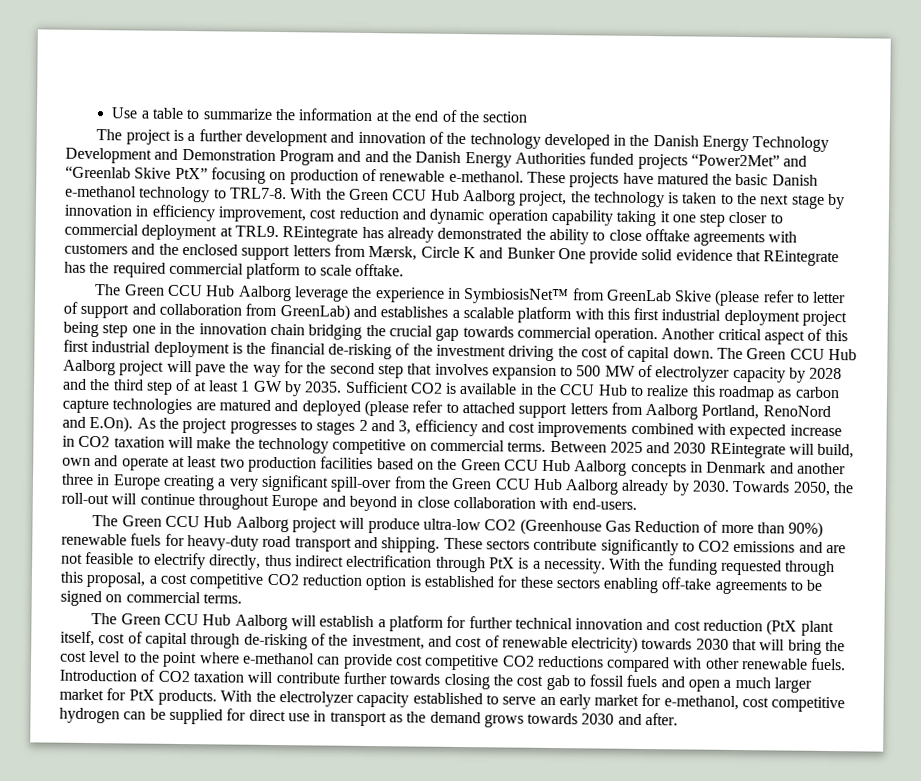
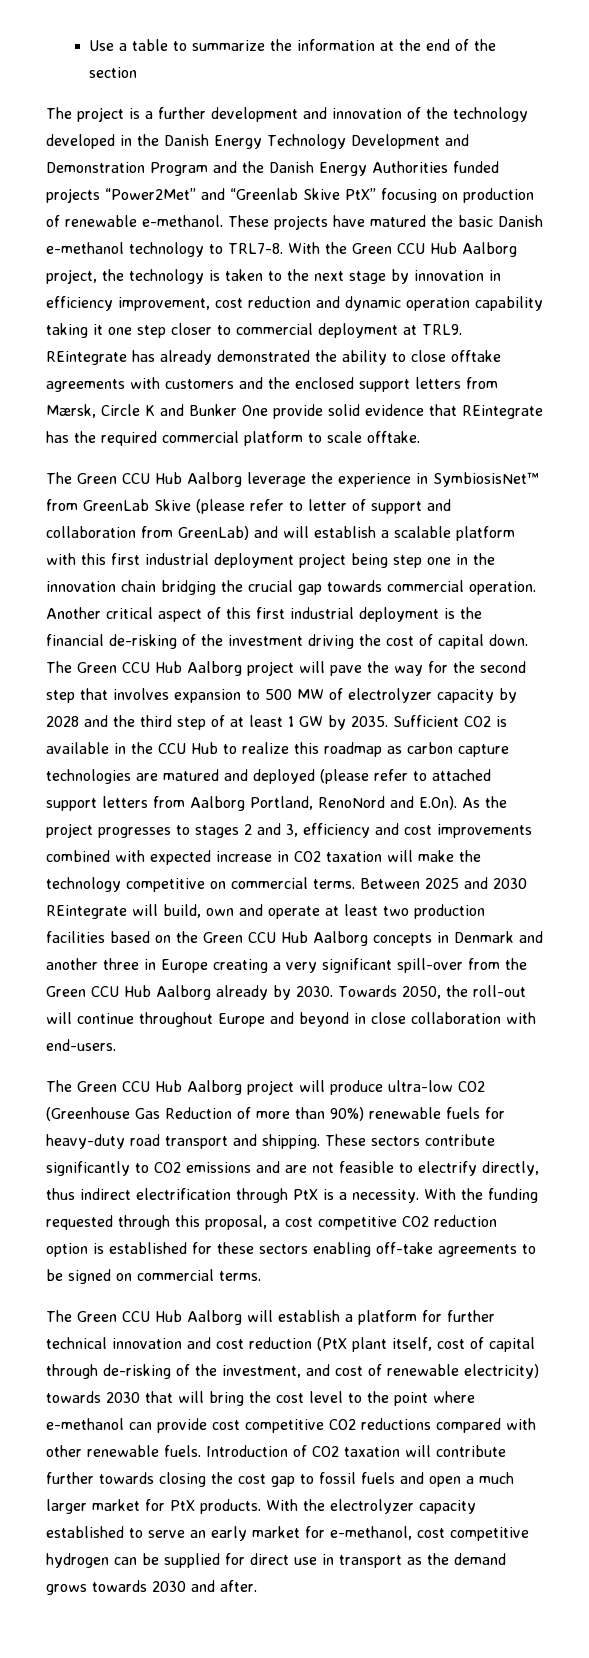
- The project is a further development and innovation of the technology developed in the Danish Energy Technology Development and Demonstration Program and and the Danish Energy Authorities funded projects “Power2Met” and “Greenlab Skive PtX” focusing on production of renewable e-methanol.
+ The project is a further development and innovation of the technology developed in the Danish Energy Technology Development and Demonstration Program and the Danish Energy Authorities funded projects “Power2Met” and “Greenlab Skive PtX” focusing on production of renewable e-methanol.
- The Green CCU Hub Aalborg leverage the experience in SymbiosisNet™ from GreenLab Skive (please refer to letter of support and collaboration from GreenLab) and establishes a scalable platform with this first industrial deployment project being step one in the innovation chain bridging the crucial gap towards commercial operation.
+ The Green CCU Hub Aalborg leverage the experience in SymbiosisNet™ from GreenLab Skive (please refer to letter of support and collaboration from GreenLab) and will establish a scalable platform with this first industrial deployment project being step one in the innovation chain bridging the crucial gap towards commercial operation.
- Introduction of CO2 taxation will contribute further towards closing the cost gab to fossil fuels and open a much larger market for PtX products.
+ Introduction of CO2 taxation will contribute further towards closing the cost gap to fossil fuels and open a much larger market for PtX products.

